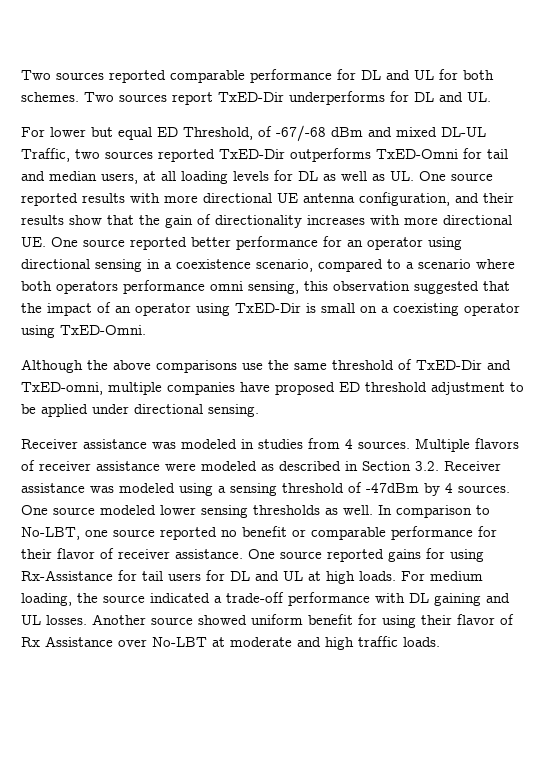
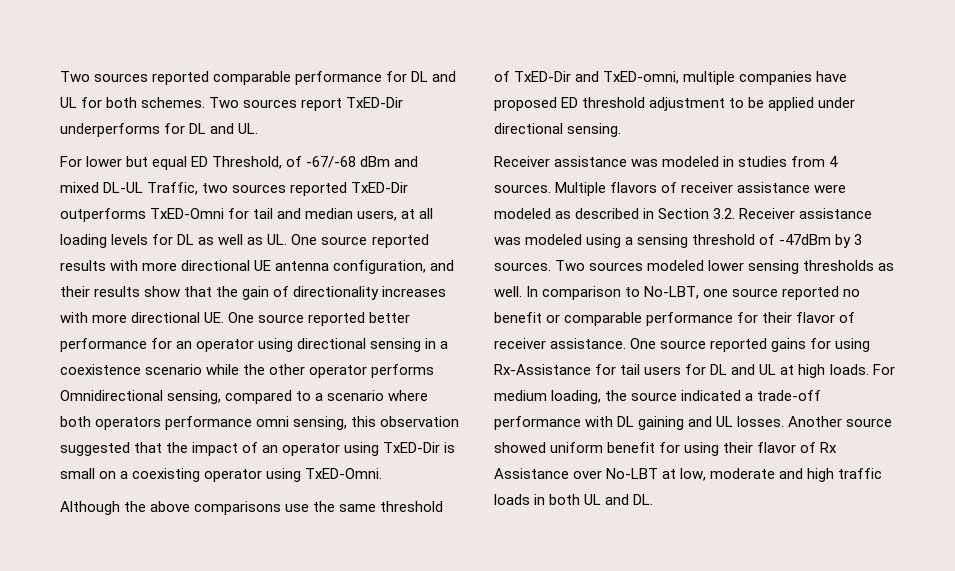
- For lower but equal ED Threshold, of -67/-68 dBm and mixed DL-UL Traffic, two sources reported TxED-Dir outperforms TxED-Omni for tail and median users, at all loading levels for DL as well as UL. One source reported results with more directional UE antenna configuration, and their results show that the gain of directionality increases with more directional UE. One source reported better performance for an operator using directional sensing in a coexistence scenario, compared to a scenario where both operators performance omni sensing, this observation suggested that the impact of an operator using TxED-Dir is small on a coexisting operator using TxED-Omni.
+ For lower but equal ED Threshold, of -67/-68 dBm and mixed DL-UL Traffic, two sources reported TxED-Dir outperforms TxED-Omni for tail and median users, at all loading levels for DL as well as UL. One source reported results with more directional UE antenna configuration, and their results show that the gain of directionality increases with more directional UE. One source reported better performance for an operator using directional sensing in a coexistence scenario while the other operator performs Omnidirectional sensing, compared to a scenario where both operators performance omni sensing, this observation suggested that the impact of an operator using TxED-Dir is small on a coexisting operator using TxED-Omni.
- Multiple flavors of receiver assistance were modeled as described in Section 3.2. Receiver assistance was modeled using a sensing threshold of -47dBm by 4 sources. One source modeled lower sensing thresholds as well.
+ Multiple flavors of receiver assistance were modeled as described in Section 3.2. Receiver assistance was modeled using a sensing threshold of -47dBm by 3 sources. Two sources modeled lower sensing thresholds as well.
- Another source showed uniform benefit for using their flavor of Rx Assistance over No-LBT at moderate and high traffic loads.
+ Another source showed uniform benefit for using their flavor of Rx Assistance over No-LBT at low, moderate and high traffic loads in both UL and DL.

